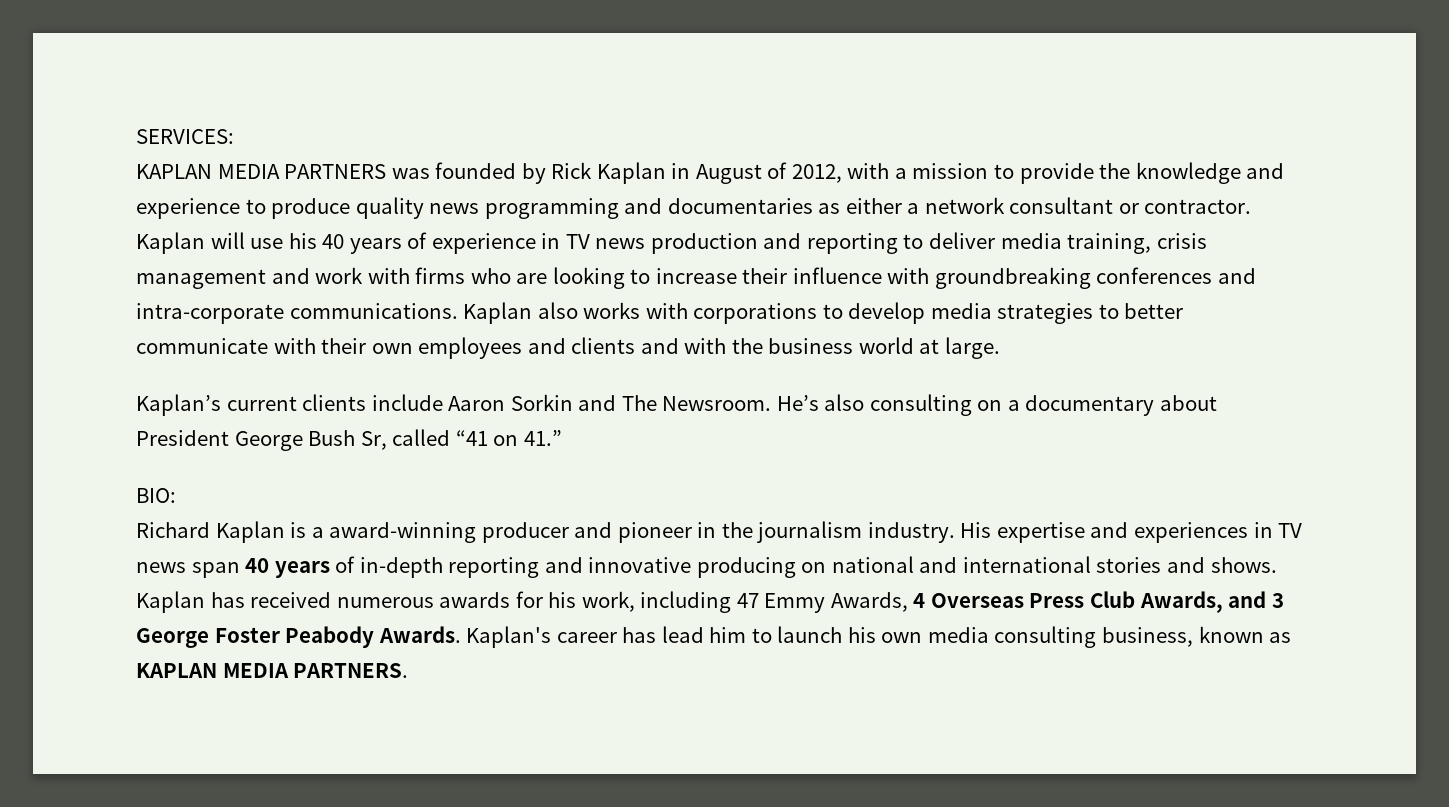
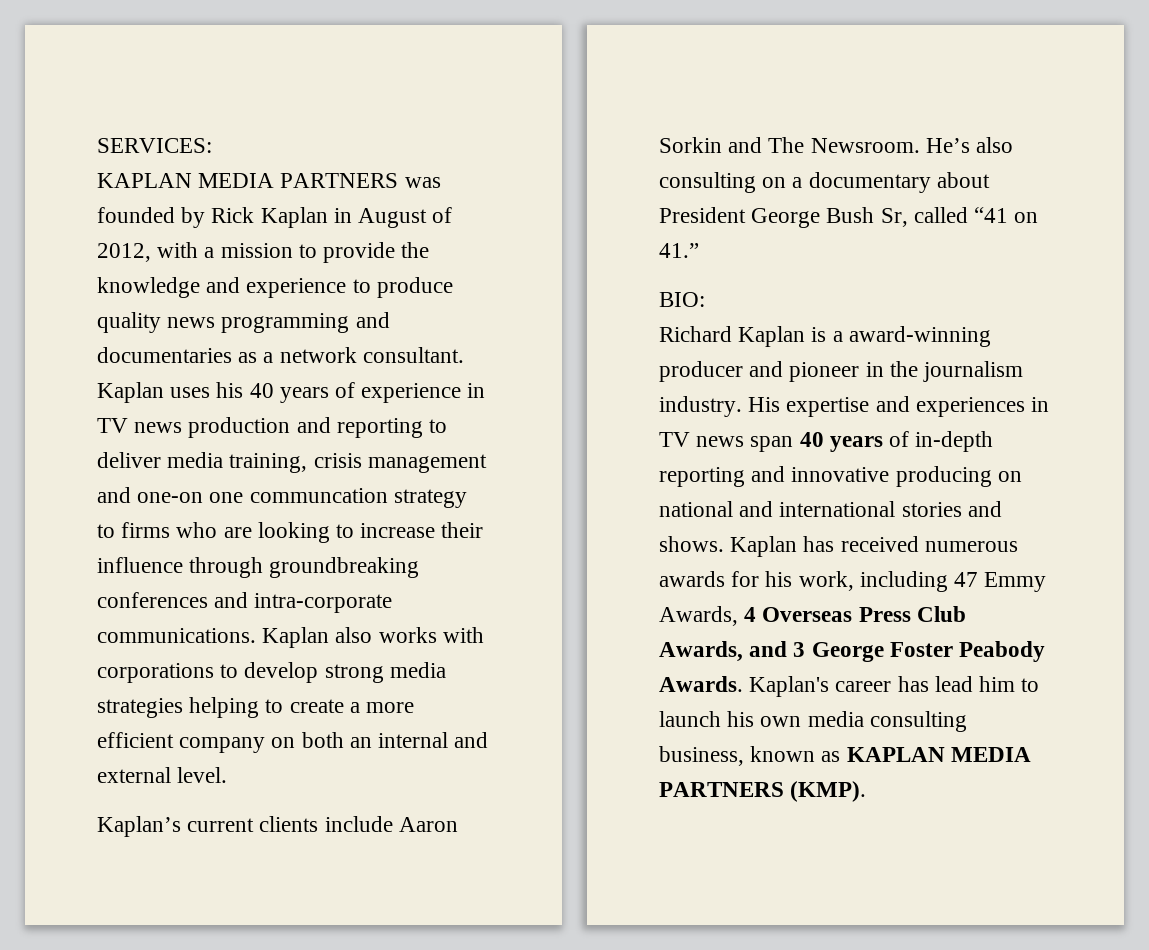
- KAPLAN MEDIA PARTNERS was founded by Rick Kaplan in August of 2012, with a mission to provide the knowledge and experience to produce quality news programming and documentaries as either a network consultant or contractor. Kaplan will use his 40 years of experience in TV news production and reporting to deliver media training, crisis management and work with firms who are looking to increase their influence with groundbreaking conferences and intra-corporate communications.
+ KAPLAN MEDIA PARTNERS was founded by Rick Kaplan in August of 2012, with a mission to provide the knowledge and experience to produce quality news programming and documentaries as a network consultant. Kaplan uses his 40 years of experience in TV news production and reporting to deliver media training, crisis management and one-on one communcation strategy to firms who are looking to increase their influence through groundbreaking conferences and intra-corporate communications.
- Kaplan also works with corporations to develop media strategies to better communicate with their own employees and clients and with the business world at large.
+ Kaplan also works with corporations to develop strong media strategies helping to create a more efficient company on both an internal and external level.
- Kaplan's career has lead him to launch his own media consulting business, known as KAPLAN MEDIA PARTNERS.
+ Kaplan's career has lead him to launch his own media consulting business, known as KAPLAN MEDIA PARTNERS (KMP).

